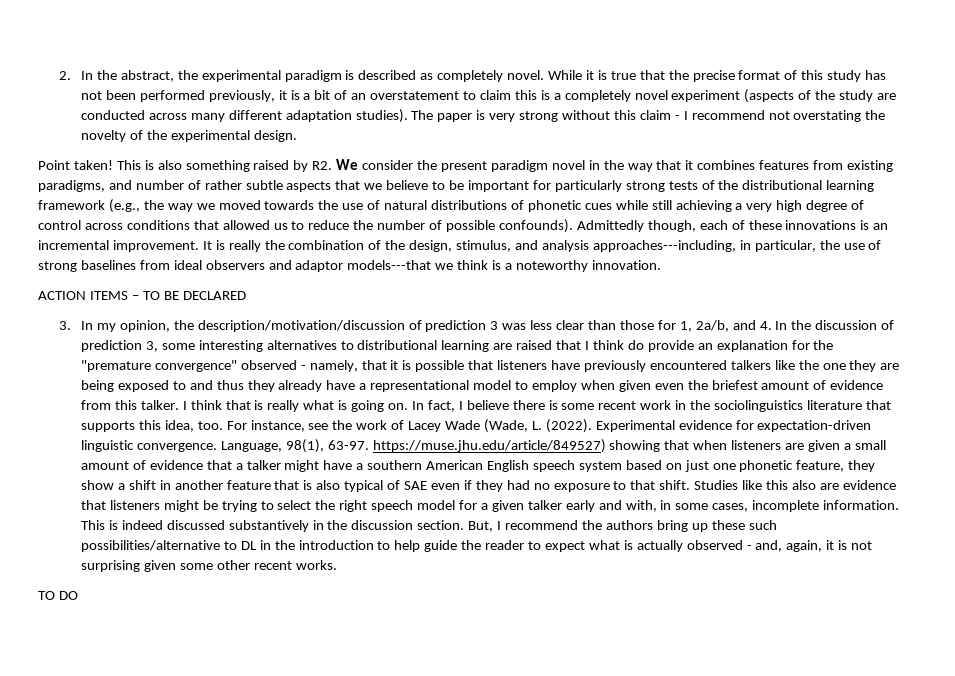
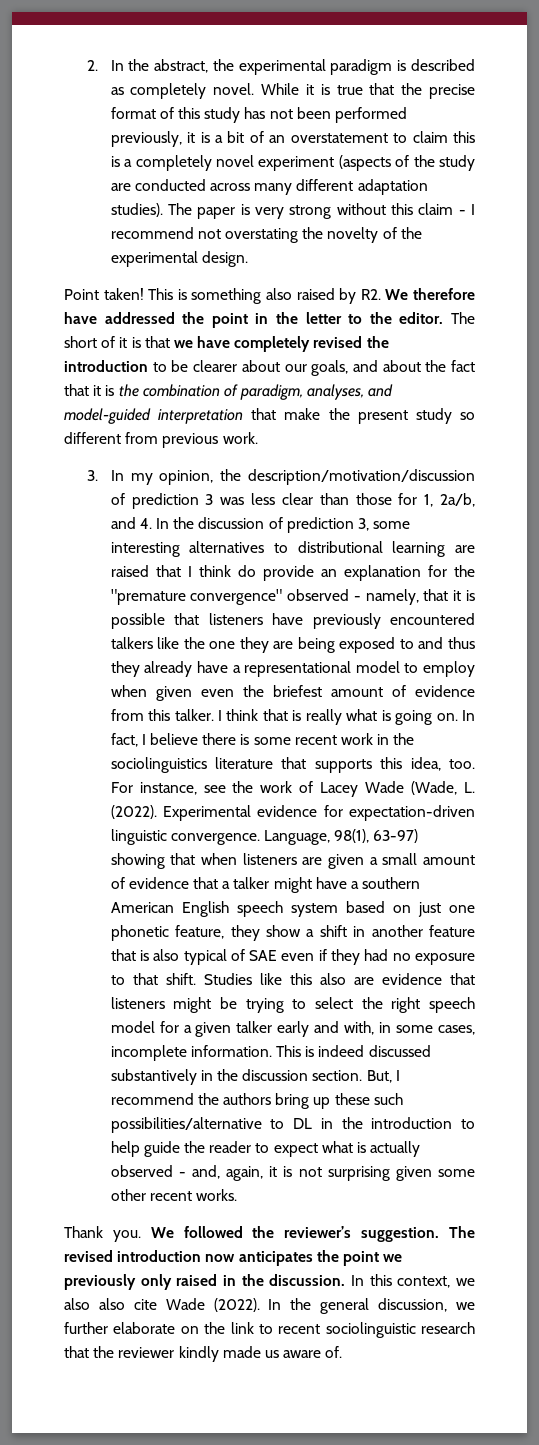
- This is also something raised by R2. We consider the present paradigm novel in the way that it combines features from existing paradigms, and number of rather subtle aspects that we believe to be important for particularly strong tests of the distributional learning framework (e.g., the way we moved towards the use of natural distributions of phonetic cues while still achieving a very high degree of control across conditions that allowed us to reduce the number of possible confounds). Admittedly though, each of these innovations is an incremental improvement. It is really the combination of the design, stimulus, and analysis approaches---including, in particular, the use of strong baselines from ideal observers and adaptor models---that we think is a noteworthy innovation.
- ACTION ITEMS – TO BE DECLARED
+ This is something also raised by R2. We therefore have addressed the point in the letter to the editor. The short of it is that we have completely revised the introduction to be clearer about our goals, and about the fact that it is the combination of paradigm, analyses, and model-guided interpretation that make the present study so different from previous work.
- Language, 98(1), 63-97. https://muse.jhu.edu/article/849527) showing that when listeners are given a small amount of evidence that a talker might have a southern American English speech system based on just one phonetic feature, they show a shift in another feature that is also typical of SAE even if they had no exposure to that shift.
+ Language, 98(1), 63-97) showing that when listeners are given a small amount of evidence that a talker might have a southern American English speech system based on just one phonetic feature, they show a shift in another feature that is also typical of SAE even if they had no exposure to that shift.
- TO DO
+ Thank you. We followed the reviewer’s suggestion. The revised introduction now anticipates the point we previously only raised in the discussion. In this context, we also also cite Wade (2022). In the general discussion, we further elaborate on the link to recent sociolinguistic research that the reviewer kindly made us aware of.

